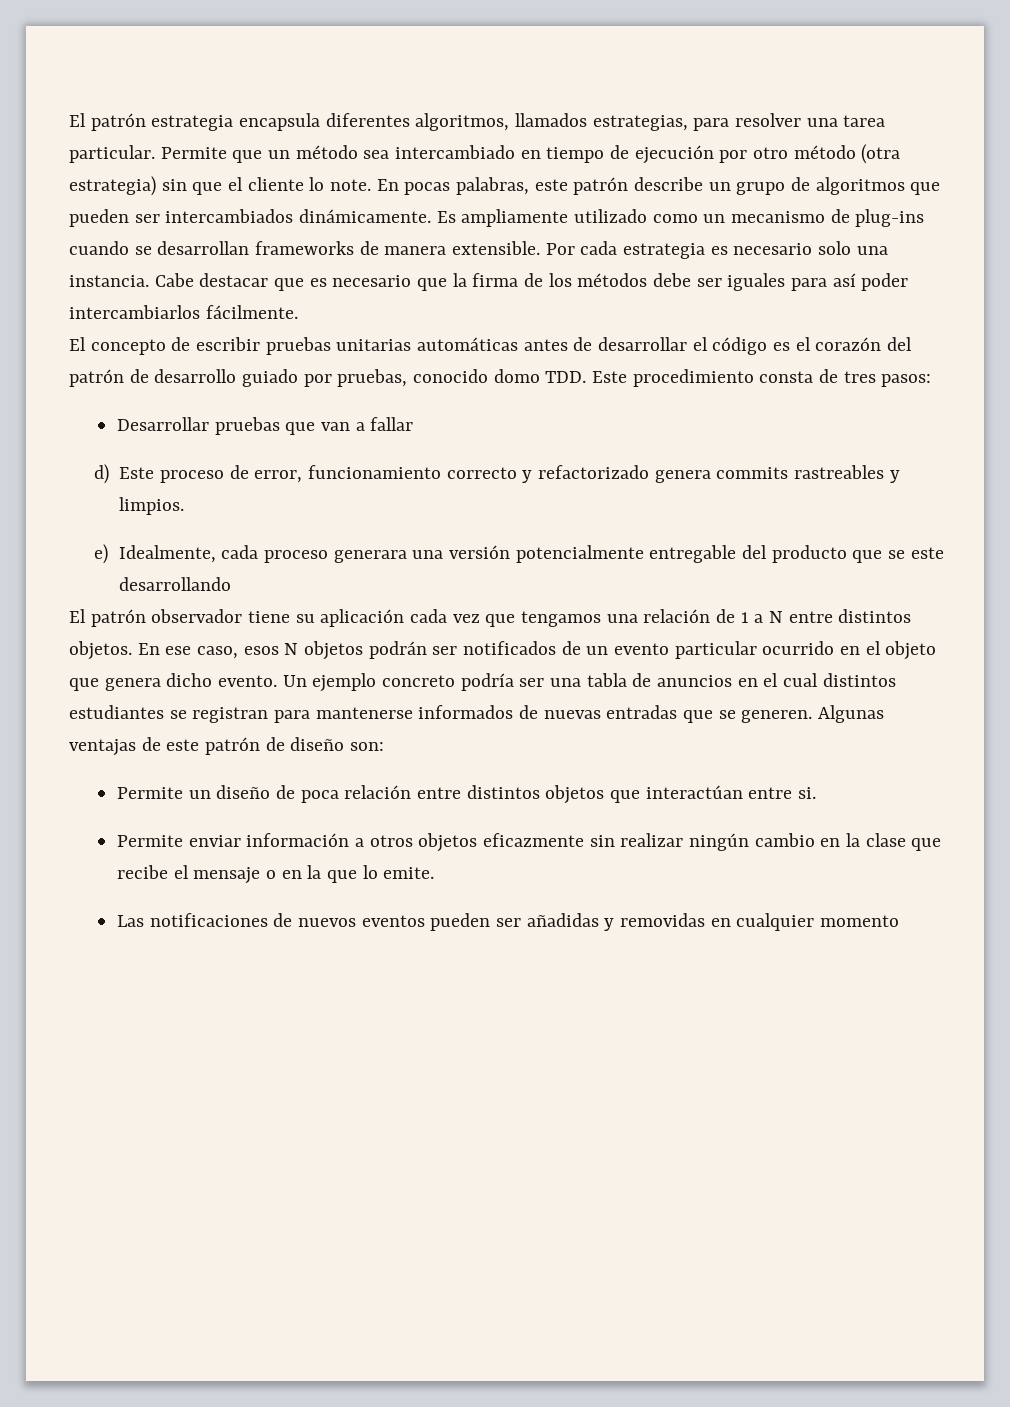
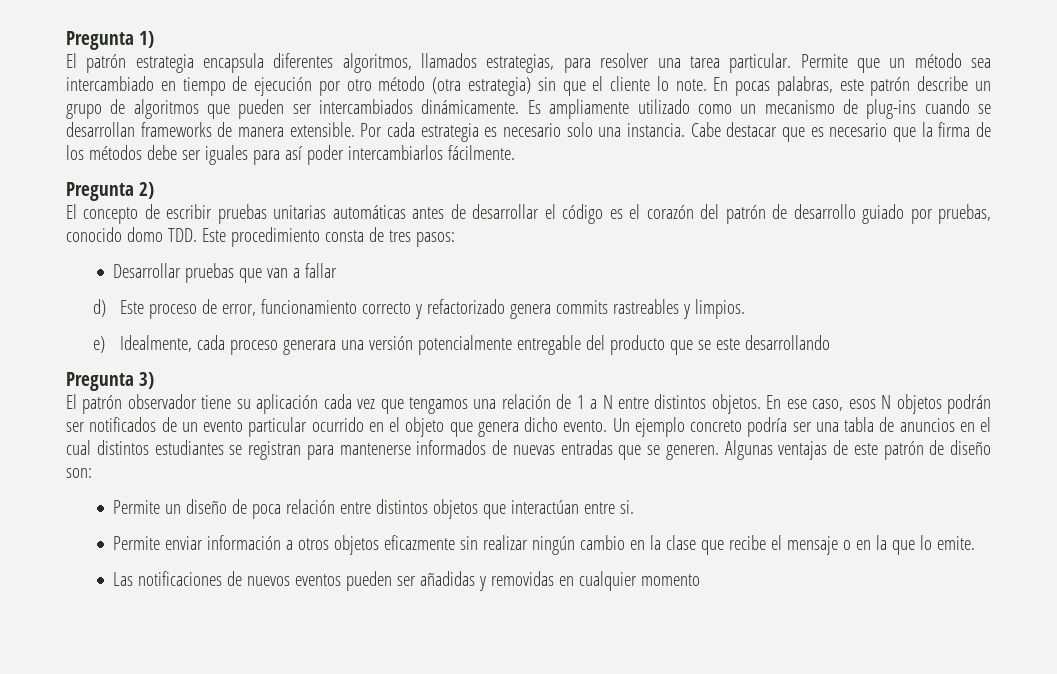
+ Pregunta 1)
+ Pregunta 2)
+ Pregunta 3)

